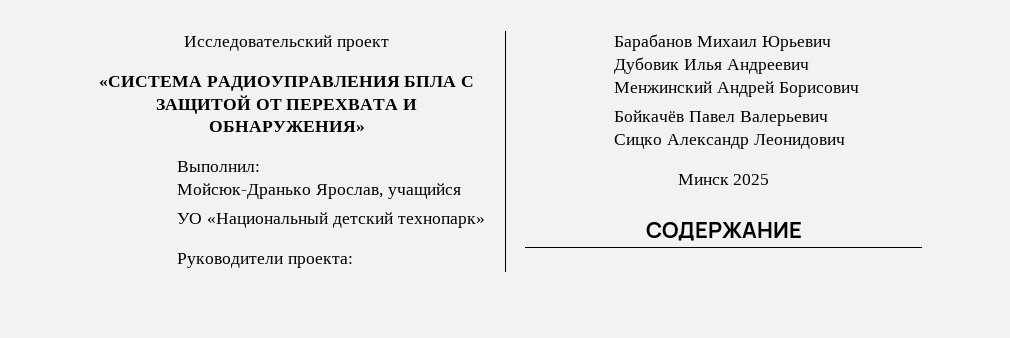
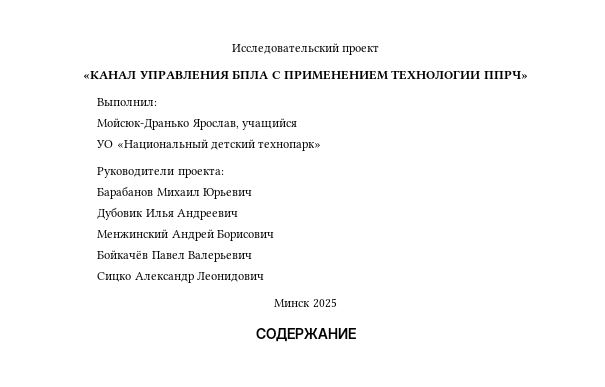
- «СИСТЕМА РАДИОУПРАВЛЕНИЯ БПЛА С ЗАЩИТОЙ ОТ ПЕРЕХВАТА И ОБНАРУЖЕНИЯ»
+ «КАНАЛ УПРАВЛЕНИЯ БПЛА С ПРИМЕНЕНИЕМ ТЕХНОЛОГИИ ППРЧ»

